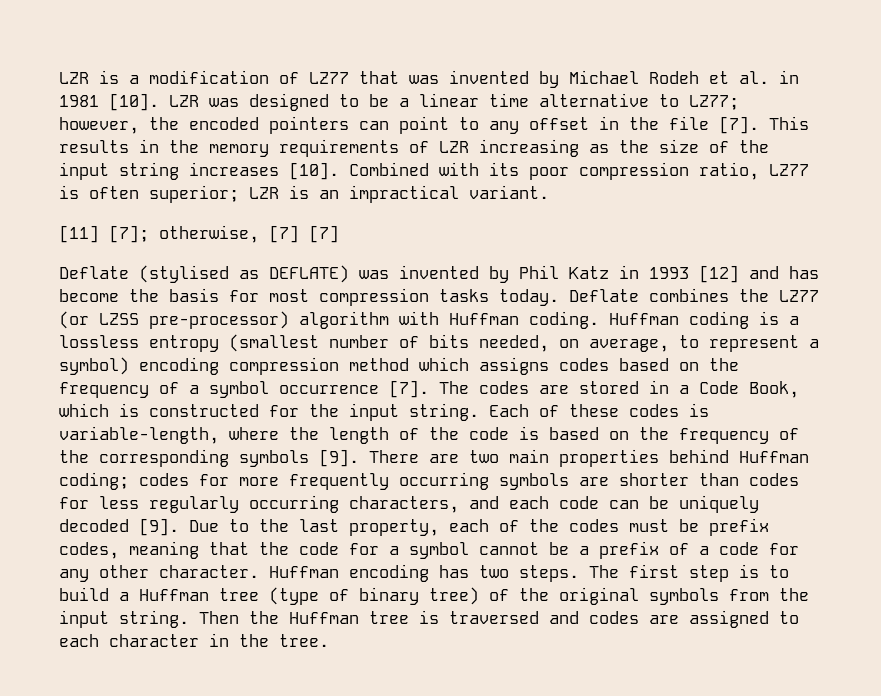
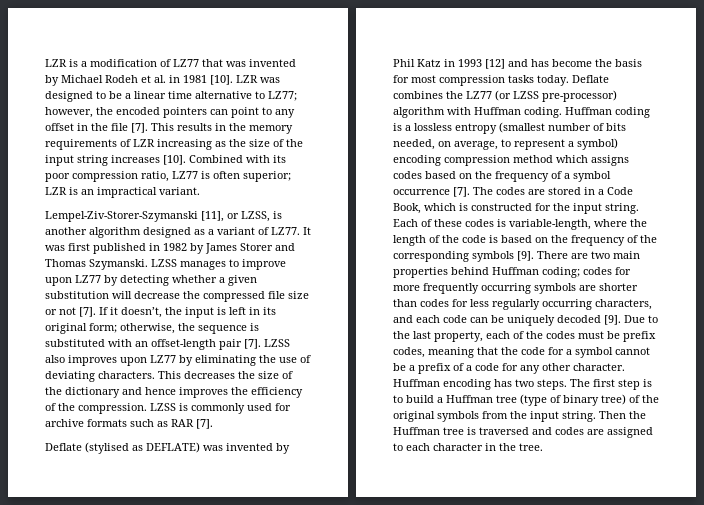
- [11] [7]; otherwise, [7] [7]
+ Lempel-Ziv-Storer-Szymanski [11], or LZSS, is another algorithm designed as a variant of LZ77. It was first published in 1982 by James Storer and Thomas Szymanski. LZSS manages to improve upon LZ77 by detecting whether a given substitution will decrease the compressed file size or not [7]. If it doesn’t, the input is left in its original form; otherwise, the sequence is substituted with an offset-length pair [7]. LZSS also improves upon LZ77 by eliminating the use of deviating characters. This decreases the size of the dictionary and hence improves the efficiency of the compression. LZSS is commonly used for archive formats such as RAR [7].

